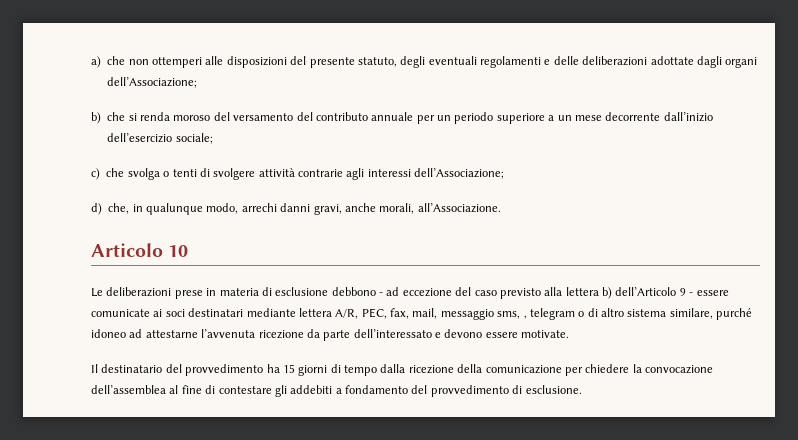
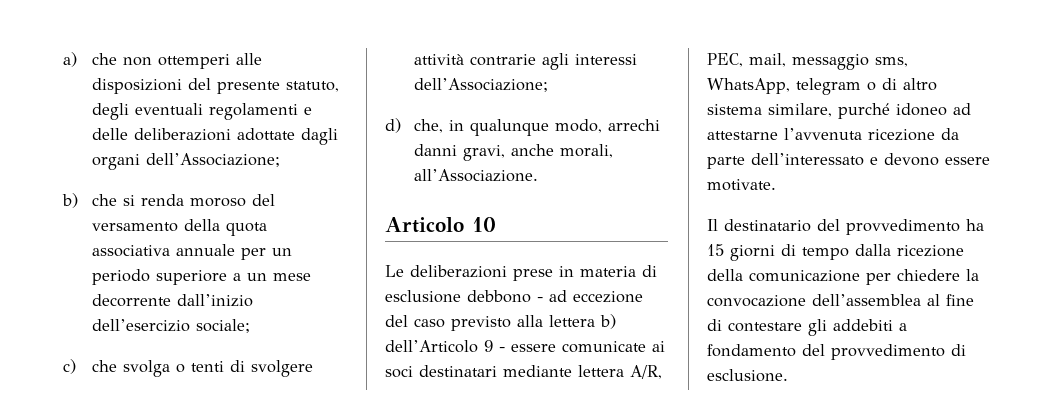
- b) che si renda moroso del versamento del contributo annuale per un periodo superiore a un mese decorrente dall’inizio dell’esercizio sociale;
+ b) che si renda moroso del versamento della quota associativa annuale per un periodo superiore a un mese decorrente dall’inizio dell’esercizio sociale;
- Le deliberazioni prese in materia di esclusione debbono - ad eccezione del caso previsto alla lettera b) dell’Articolo 9 - essere comunicate ai soci destinatari mediante lettera A/R, PEC, fax, mail, messaggio sms, , telegram o di altro sistema similare, purché idoneo ad attestarne l’avvenuta ricezione da parte dell’interessato e devono essere motivate.
+ Le deliberazioni prese in materia di esclusione debbono - ad eccezione del caso previsto alla lettera b) dell’Articolo 9 - essere comunicate ai soci destinatari mediante lettera A/R, PEC, mail, messaggio sms, WhatsApp, telegram o di altro sistema similare, purché idoneo ad attestarne l’avvenuta ricezione da parte dell’interessato e devono essere motivate.

